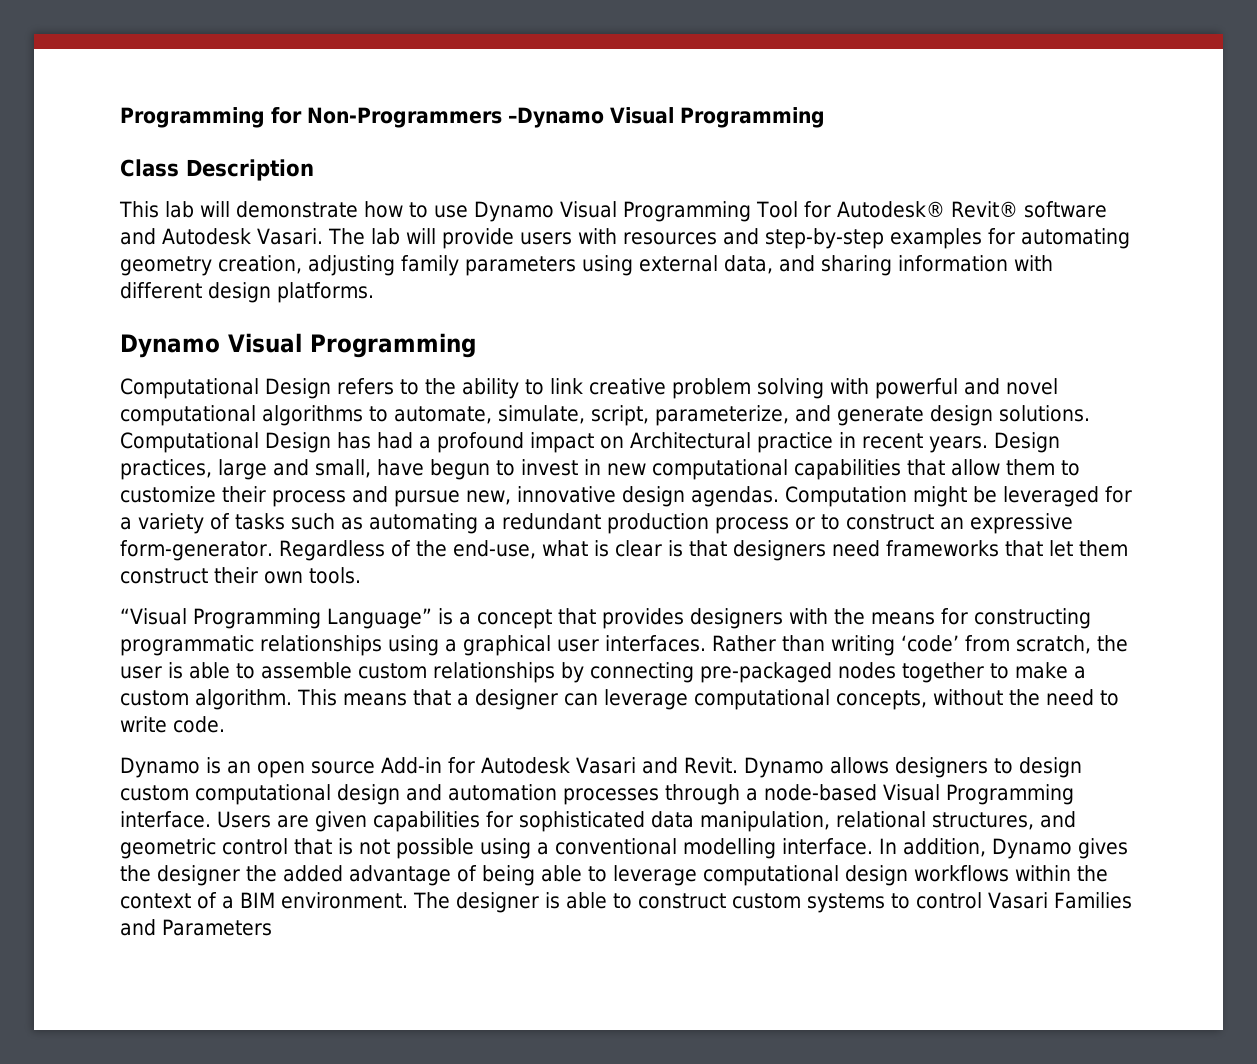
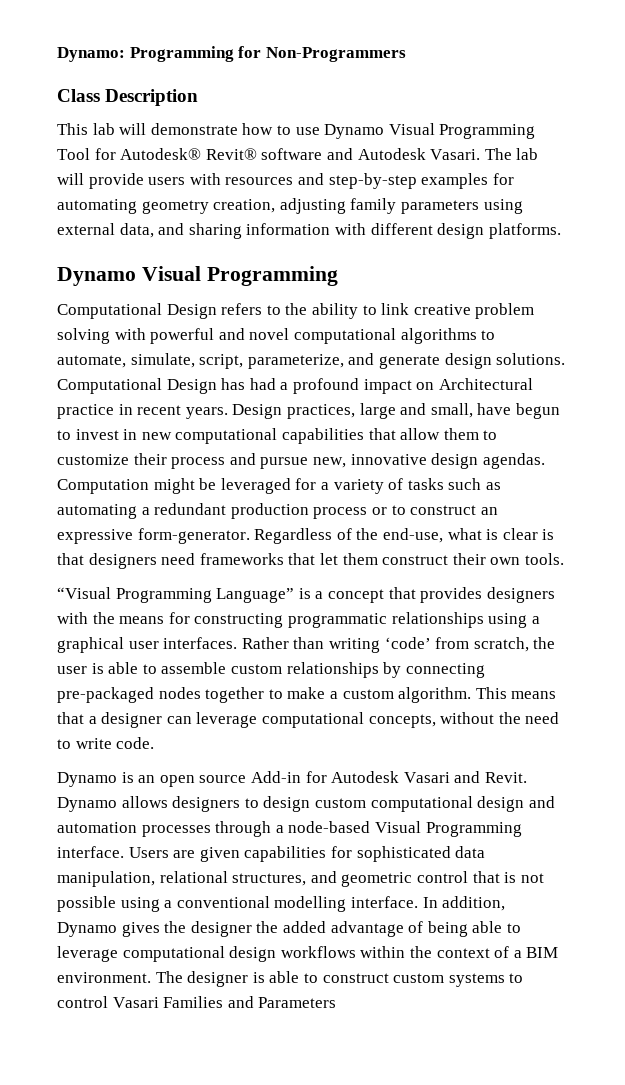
- Programming for Non-Programmers –Dynamo Visual Programming
+ Dynamo: Programming for Non-Programmers

